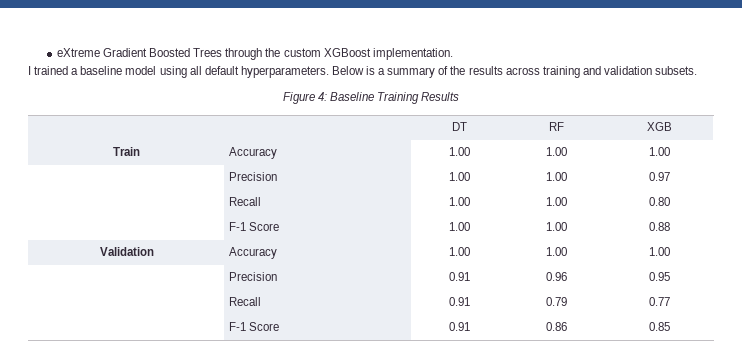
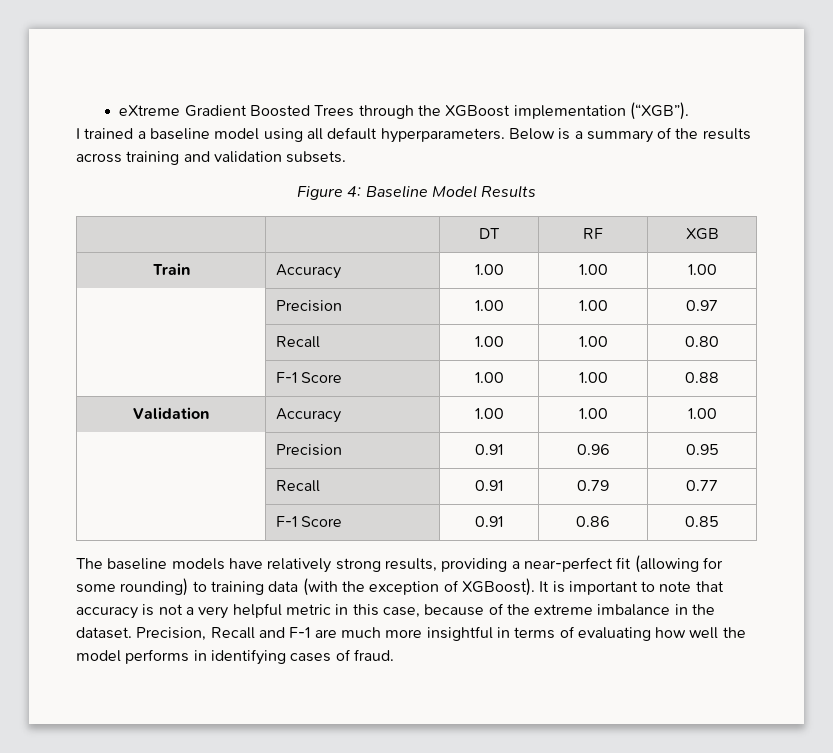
- eXtreme Gradient Boosted Trees through the custom XGBoost implementation.
+ eXtreme Gradient Boosted Trees through the XGBoost implementation (“XGB”).
- Figure 4: Baseline Training Results
+ Figure 4: Baseline Model Results
+ The baseline models have relatively strong results, providing a near-perfect fit (allowing for some rounding) to training data (with the exception of XGBoost). It is important to note that accuracy is not a very helpful metric in this case, because of the extreme imbalance in the dataset. Precision, Recall and F-1 are much more insightful in terms of evaluating how well the model performs in identifying cases of fraud.

